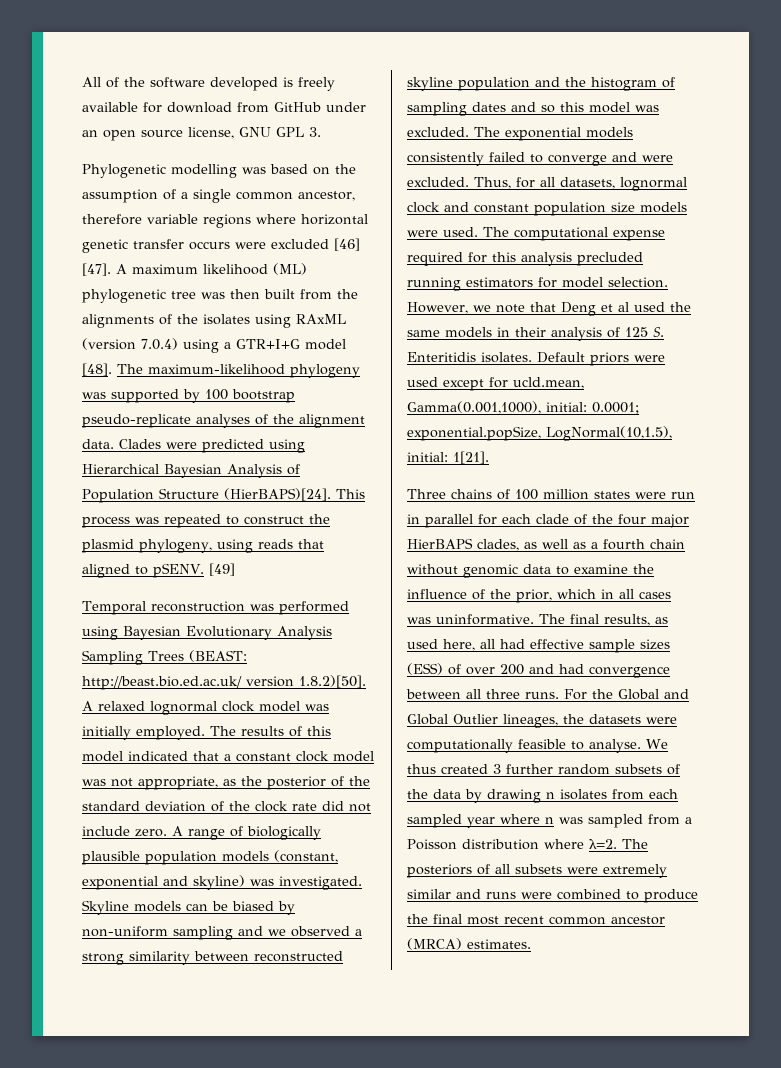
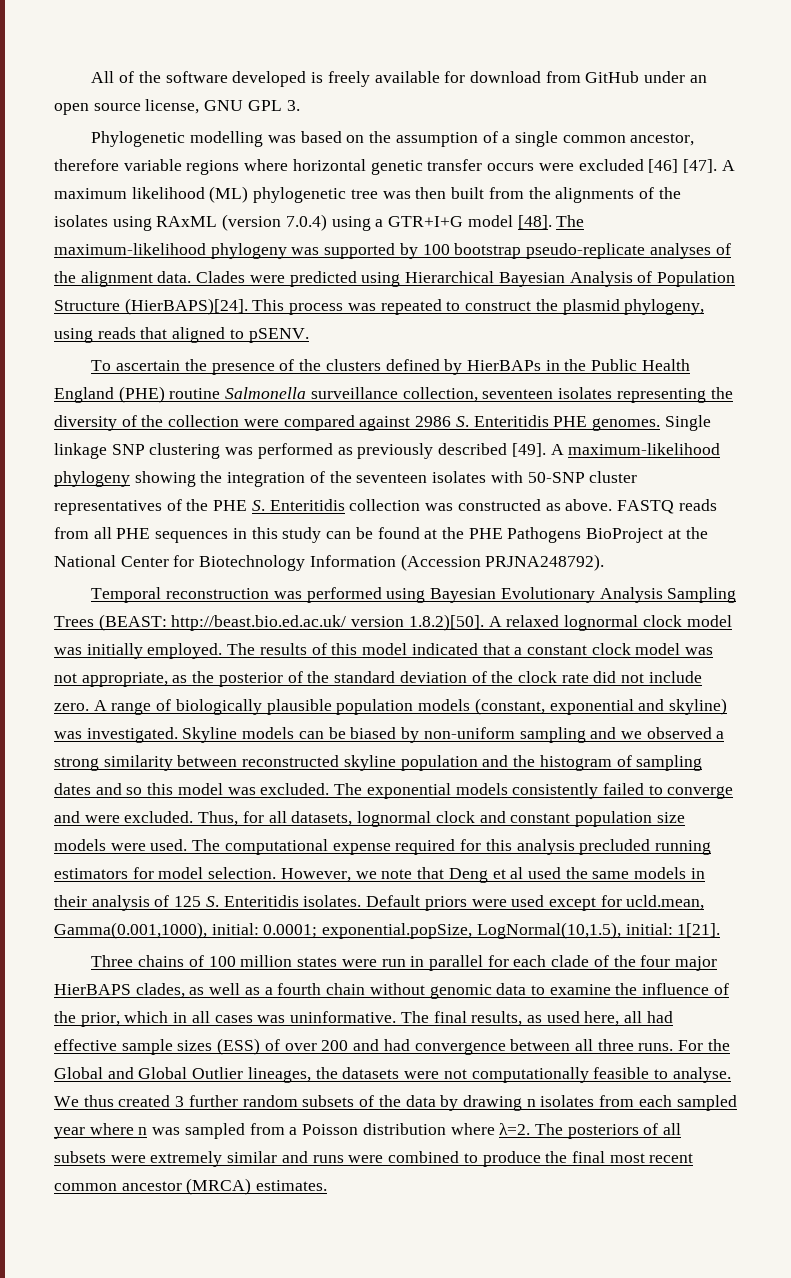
- This process was repeated to construct the plasmid phylogeny, using reads that aligned to pSENV. [49]
+ This process was repeated to construct the plasmid phylogeny, using reads that aligned to pSENV.
+ To ascertain the presence of the clusters defined by HierBAPs in the Public Health England (PHE) routine Salmonella surveillance collection, seventeen isolates representing the diversity of the collection were compared against 2986 S. Enteritidis PHE genomes. Single linkage SNP clustering was performed as previously described [49]. A maximum-likelihood phylogeny showing the integration of the seventeen isolates with 50-SNP cluster representatives of the PHE S. Enteritidis collection was constructed as above. FASTQ reads from all PHE sequences in this study can be found at the PHE Pathogens BioProject at the National Center for Biotechnology Information (Accession PRJNA248792).
- For the Global and Global Outlier lineages, the datasets were computationally feasible to analyse.
+ For the Global and Global Outlier lineages, the datasets were not computationally feasible to analyse.

